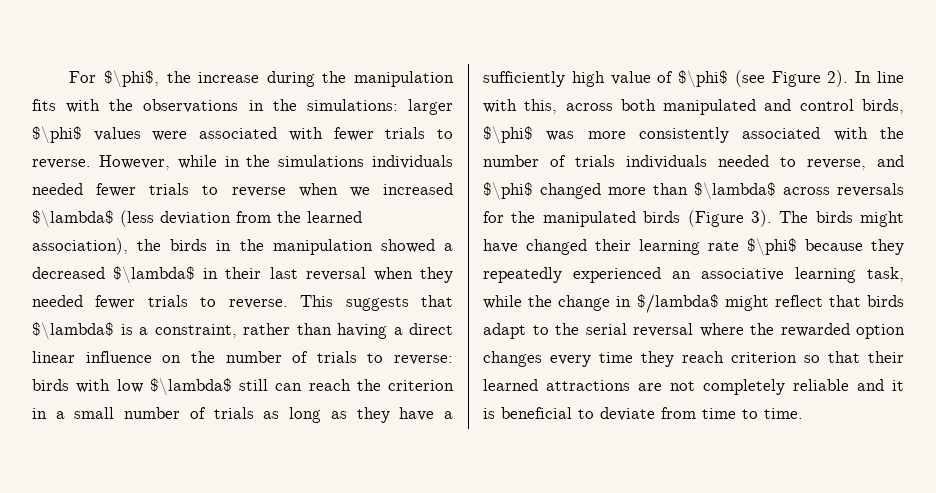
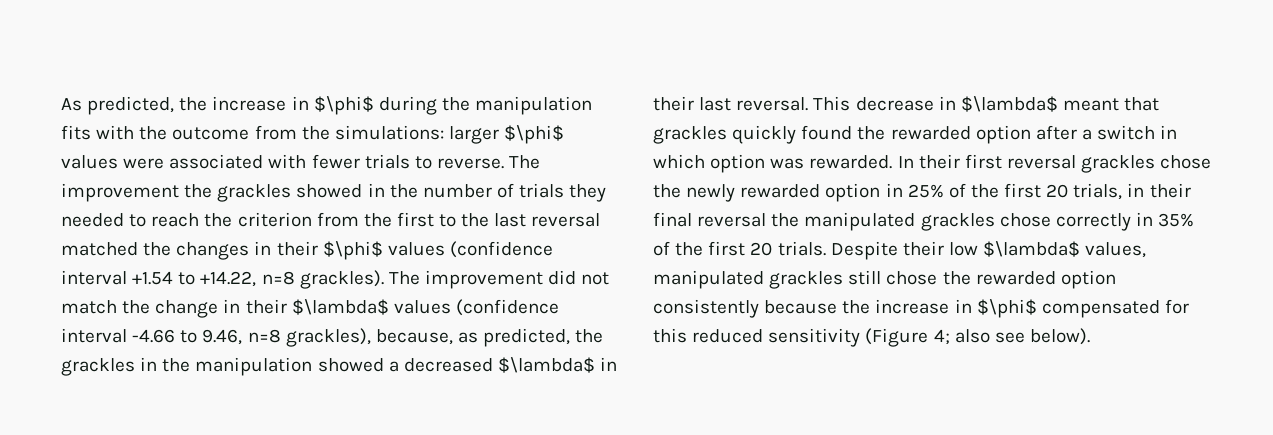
- For $\phi$, the increase during the manipulation fits with the observations in the simulations: larger $\phi$ values were associated with fewer trials to reverse.
+ As predicted, the increase in $\phi$ during the manipulation fits with the outcome from the simulations: larger $\phi$ values were associated with fewer trials to reverse.
- However, while in the simulations individuals needed fewer trials to reverse when we increased $\lambda$ (less deviation from the learned association), the birds in the manipulation showed a decreased $\lambda$ in their last reversal when they needed fewer trials to reverse. This suggests that $\lambda$ is a constraint, rather than having a direct linear influence on the number of trials to reverse: birds with low $\lambda$ still can reach the criterion in a small number of trials as long as they have a sufficiently high value of $\phi$ (see Figure 2). In line with this, across both manipulated and control birds, $\phi$ was more consistently associated with the number of trials individuals needed to reverse, and $\phi$ changed more than $\lambda$ across reversals for the manipulated birds (Figure 3). The birds might have changed their learning rate $\phi$ because they repeatedly experienced an associative learning task, while the change in $/lambda$ might reflect that birds adapt to the serial reversal where the rewarded option changes every time they reach criterion so that their learned attractions are not completely reliable and it is beneficial to deviate from time to time.
+ The improvement the grackles showed in the number of trials they needed to reach the criterion from the first to the last reversal matched the changes in their $\phi$ values (confidence interval +1.54 to +14.22, n=8 grackles). The improvement did not match the change in their $\lambda$ values (confidence interval -4.66 to 9.46, n=8 grackles), because, as predicted, the grackles in the manipulation showed a decreased $\lambda$ in their last reversal. This decrease in $\lambda$ meant that grackles quickly found the rewarded option after a switch in which option was rewarded. In their first reversal grackles chose the newly rewarded option in 25% of the first 20 trials, in their final reversal the manipulated grackles chose correctly in 35% of the first 20 trials. Despite their low $\lambda$ values, manipulated grackles still chose the rewarded option consistently because the increase in $\phi$ compensated for this reduced sensitivity (Figure 4; also see below).

